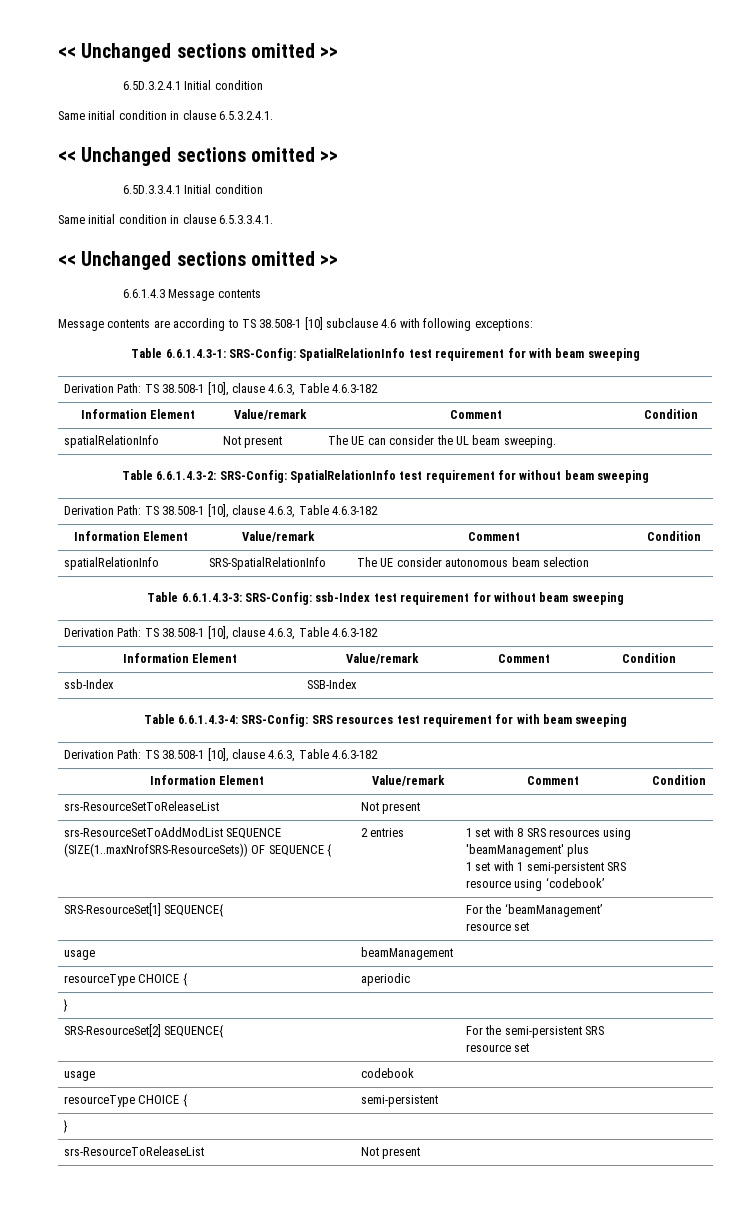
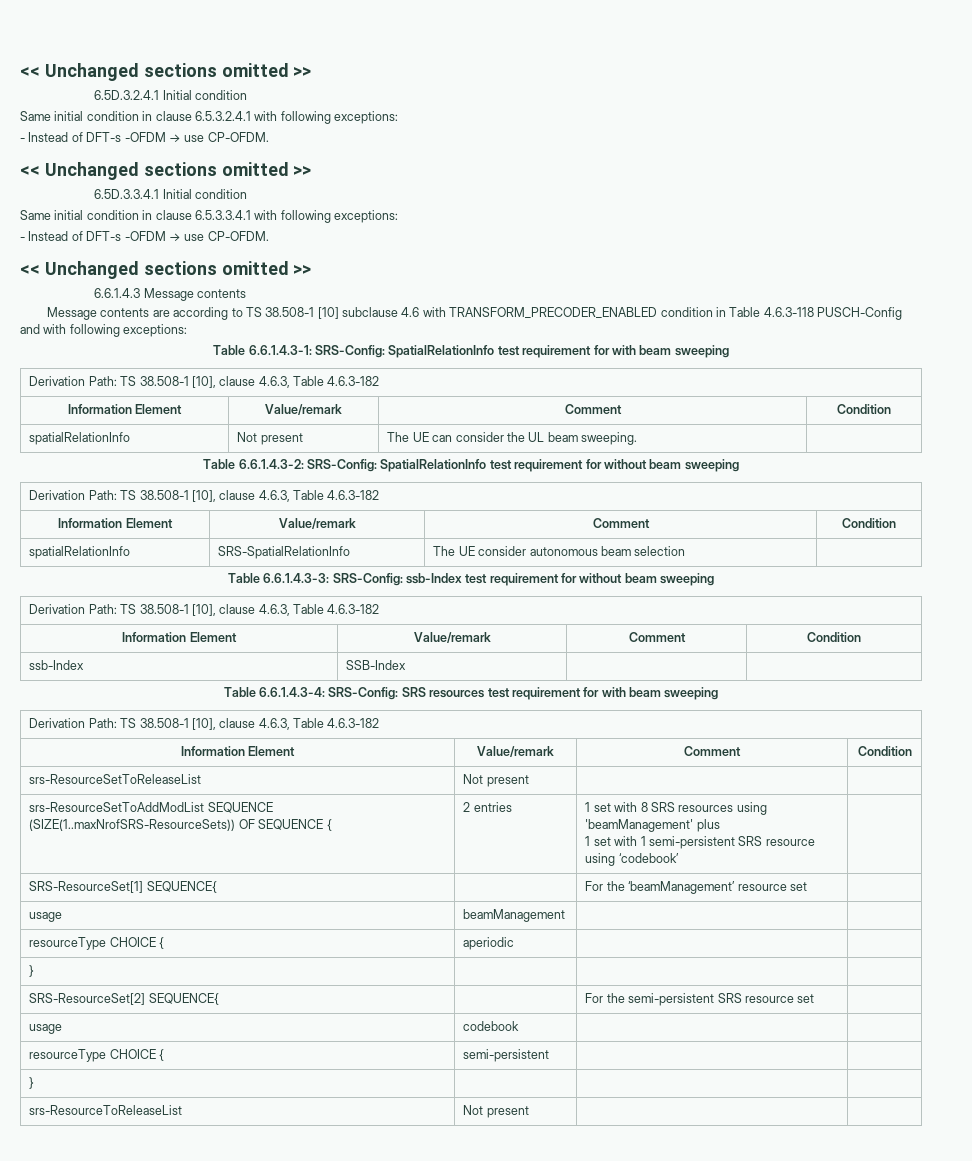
- Same initial condition in clause 6.5.3.2.4.1.
+ Same initial condition in clause 6.5.3.2.4.1 with following exceptions:
+ - Instead of DFT-s -OFDM → use CP-OFDM.
- Same initial condition in clause 6.5.3.3.4.1.
+ Same initial condition in clause 6.5.3.3.4.1 with following exceptions:
+ - Instead of DFT-s -OFDM → use CP-OFDM.
- Message contents are according to TS 38.508-1 [10] subclause 4.6 with following exceptions:
+ Message contents are according to TS 38.508-1 [10] subclause 4.6 with TRANSFORM_PRECODER_ENABLED condition in Table 4.6.3-118 PUSCH-Config and with following exceptions:

